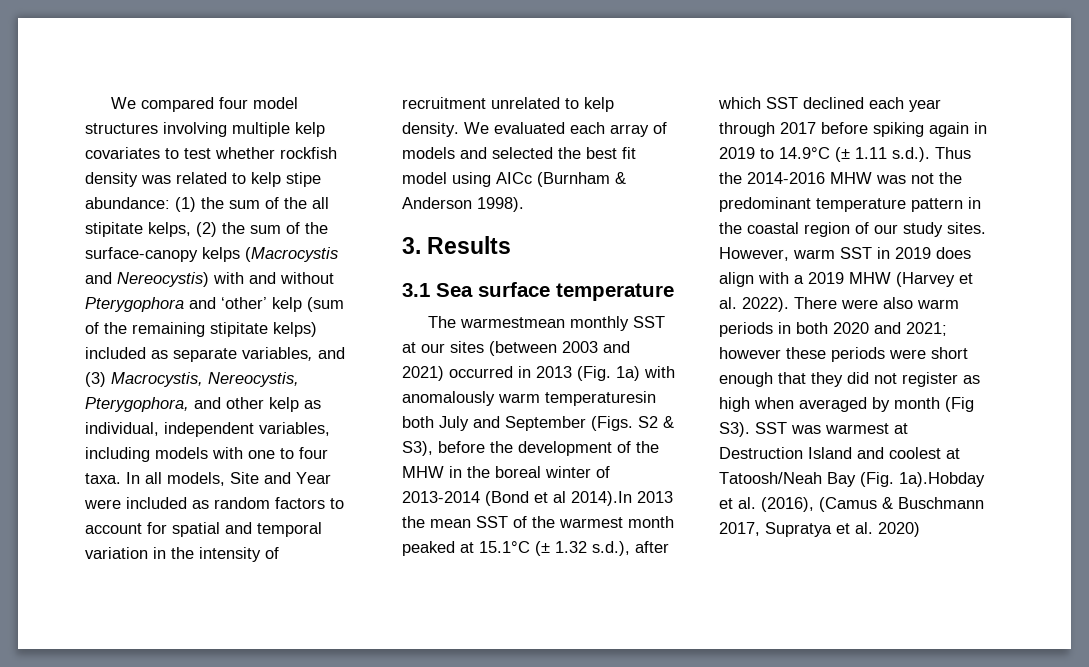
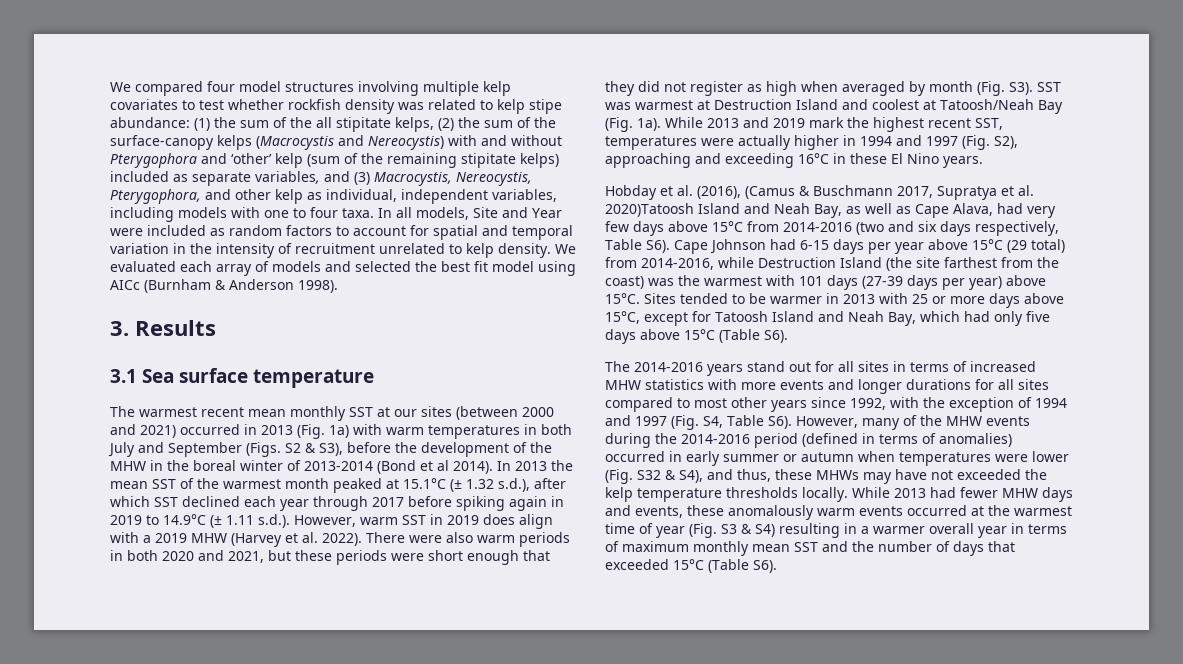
- The warmestmean monthly SST at our sites (between 2003 and 2021) occurred in 2013 (Fig. 1a) with anomalously warm temperaturesin both July and September (Figs. S2 & S3), before the development of the MHW in the boreal winter of 2013-2014 (Bond et al 2014).In 2013 the mean SST of the warmest month peaked at 15.1°C (± 1.32 s.d.), after which SST declined each year through 2017 before spiking again in 2019 to 14.9°C (± 1.11 s.d.). Thus the 2014-2016 MHW was not the predominant temperature pattern in the coastal region of our study sites. However, warm SST in 2019 does align with a 2019 MHW (Harvey et al. 2022).
+ The warmest recent mean monthly SST at our sites (between 2000 and 2021) occurred in 2013 (Fig. 1a) with warm temperatures in both July and September (Figs. S2 & S3), before the development of the MHW in the boreal winter of 2013-2014 (Bond et al 2014). In 2013 the mean SST of the warmest month peaked at 15.1°C (± 1.32 s.d.), after which SST declined each year through 2017 before spiking again in 2019 to 14.9°C (± 1.11 s.d.). However, warm SST in 2019 does align with a 2019 MHW (Harvey et al. 2022).
- There were also warm periods in both 2020 and 2021; however these periods were short enough that they did not register as high when averaged by month (Fig S3). SST was warmest at Destruction Island and coolest at Tatoosh/Neah Bay (Fig. 1a).Hobday et al. (2016), (Camus & Buschmann 2017, Supratya et al. 2020)
+ There were also warm periods in both 2020 and 2021, but these periods were short enough that they did not register as high when averaged by month (Fig. S3). SST was warmest at Destruction Island and coolest at Tatoosh/Neah Bay (Fig. 1a). While 2013 and 2019 mark the highest recent SST, temperatures were actually higher in 1994 and 1997 (Fig. S2), approaching and exceeding 16°C in these El Nino years.
+ Hobday et al. (2016), (Camus & Buschmann 2017, Supratya et al. 2020)Tatoosh Island and Neah Bay, as well as Cape Alava, had very few days above 15°C from 2014-2016 (two and six days respectively, Table S6). Cape Johnson had 6-15 days per year above 15°C (29 total) from 2014-2016, while Destruction Island (the site farthest from the coast) was the warmest with 101 days (27-39 days per year) above 15°C. Sites tended to be warmer in 2013 with 25 or more days above 15°C, except for Tatoosh Island and Neah Bay, which had only five days above 15°C (Table S6).
+ The 2014-2016 years stand out for all sites in terms of increased MHW statistics with more events and longer durations for all sites compared to most other years since 1992, with the exception of 1994 and 1997 (Fig. S4, Table S6). However, many of the MHW events during the 2014-2016 period (defined in terms of anomalies) occurred in early summer or autumn when temperatures were lower (Fig. S32 & S4), and thus, these MHWs may have not exceeded the kelp temperature thresholds locally. While 2013 had fewer MHW days and events, these anomalously warm events occurred at the warmest time of year (Fig. S3 & S4) resulting in a warmer overall year in terms of maximum monthly mean SST and the number of days that exceeded 15°C (Table S6).

